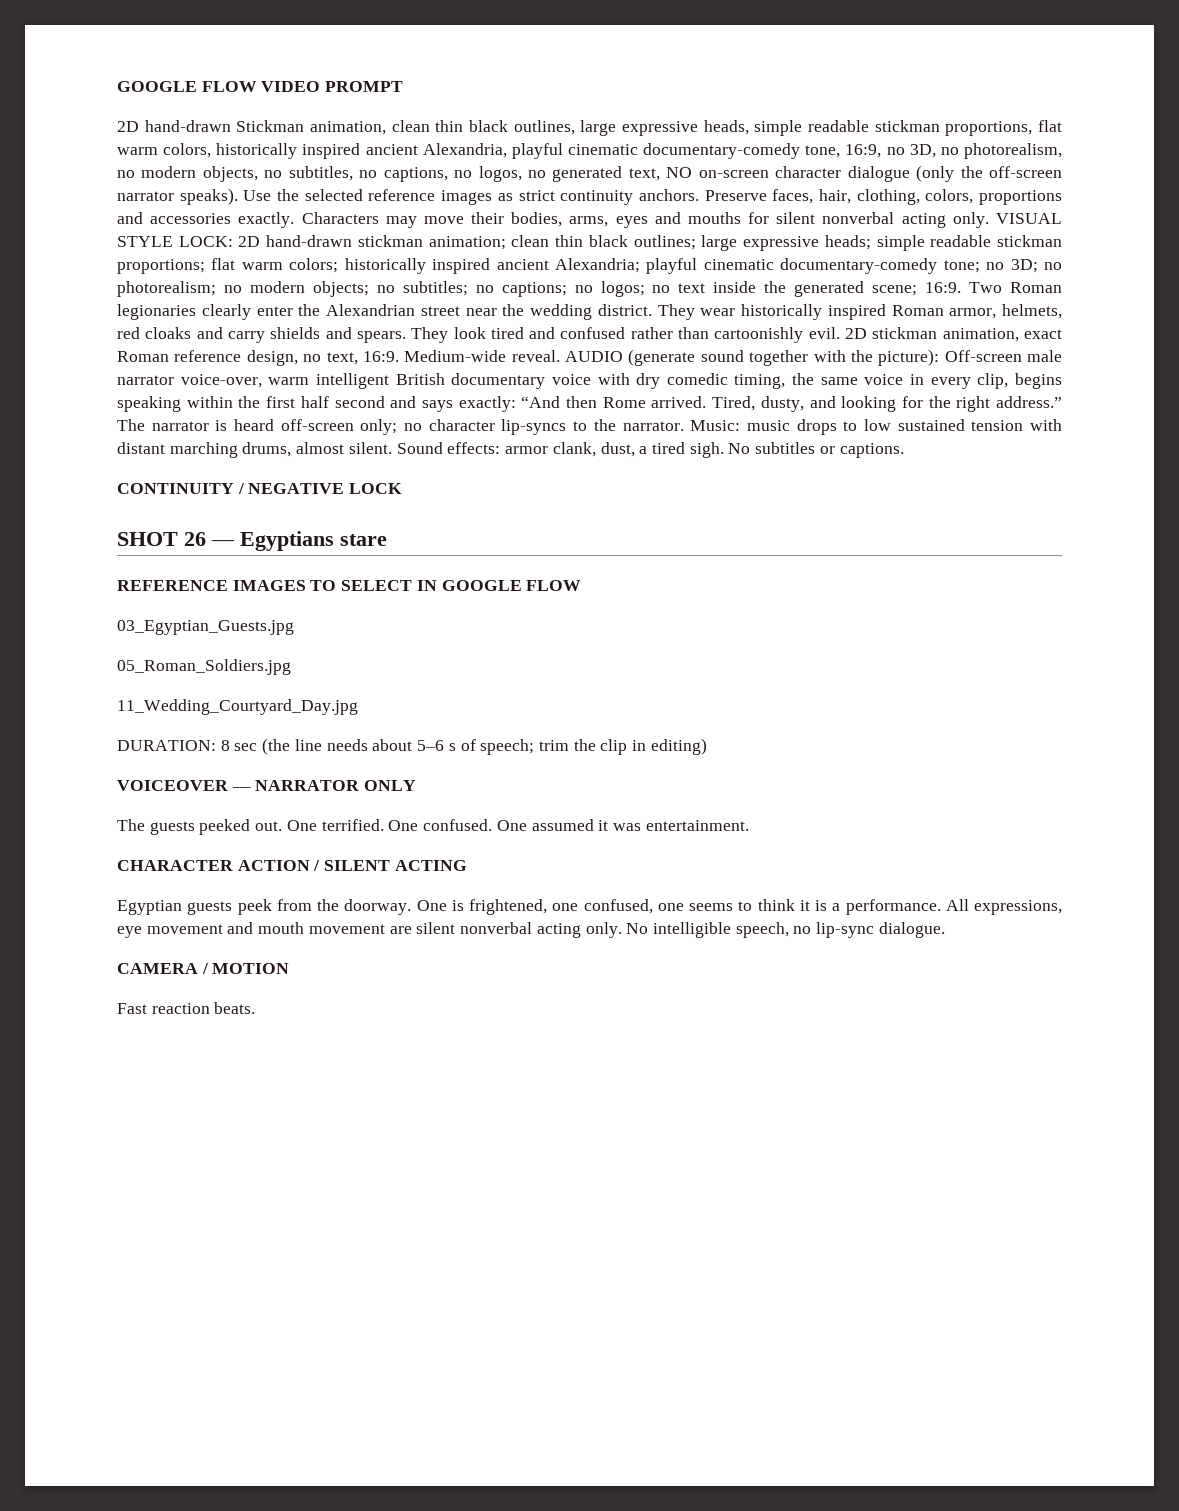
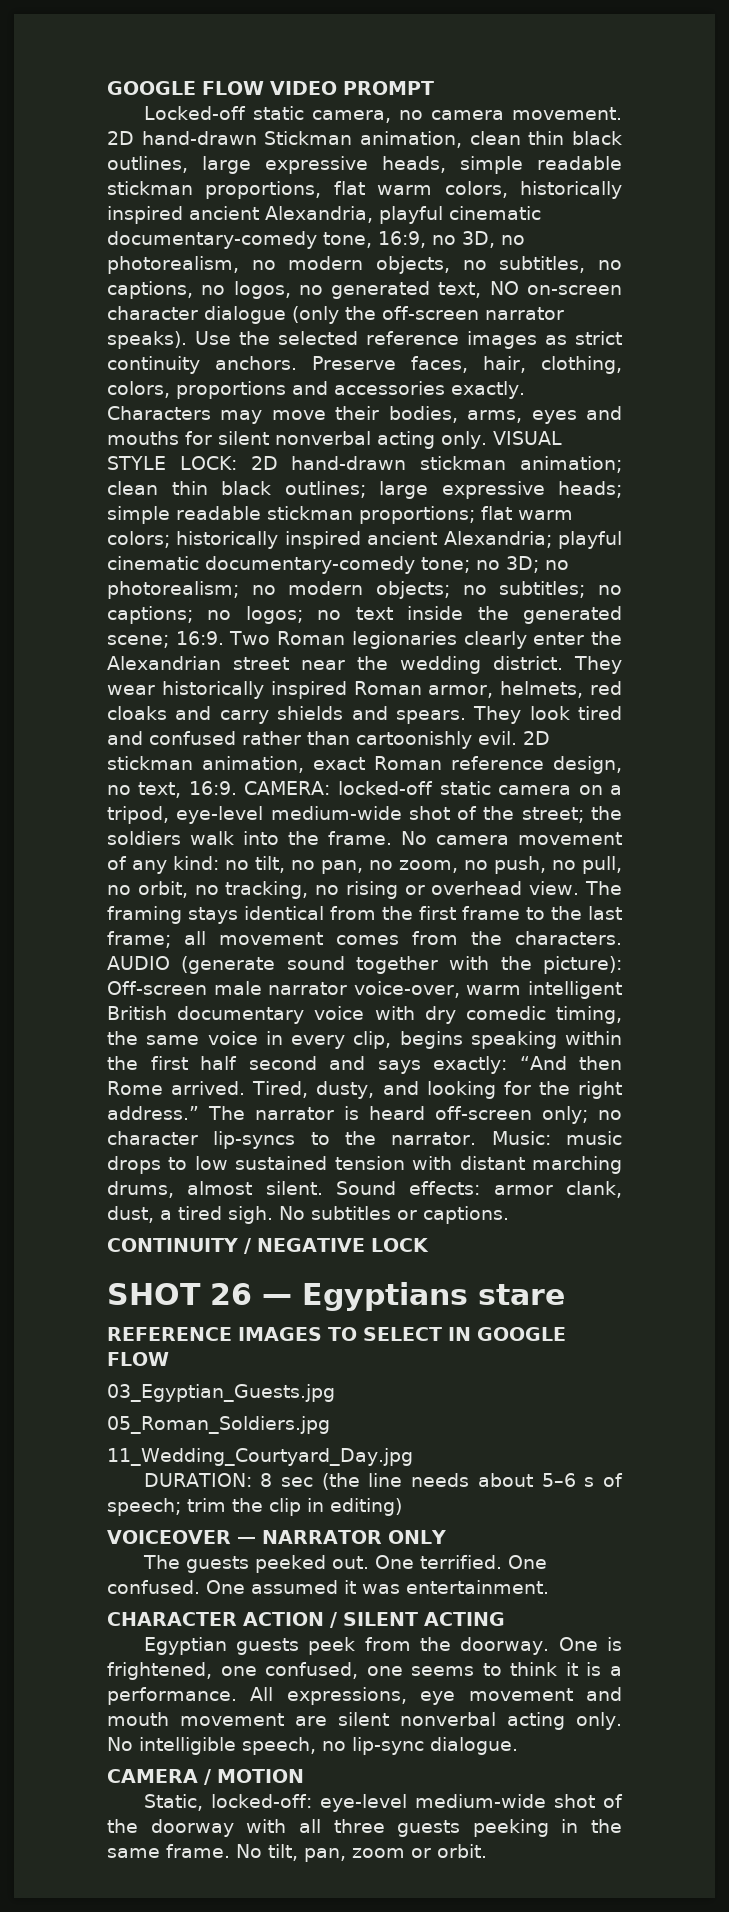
+ Locked-off static camera, no camera movement.
- Medium-wide reveal.
+ CAMERA: locked-off static camera on a tripod, eye-level medium-wide shot of the street; the soldiers walk into the frame. No camera movement of any kind: no tilt, no pan, no zoom, no push, no pull, no orbit, no tracking, no rising or overhead view. The framing stays identical from the first frame to the last frame; all movement comes from the characters.
- Fast reaction beats.
+ Static, locked-off: eye-level medium-wide shot of the doorway with all three guests peeking in the same frame. No tilt, pan, zoom or orbit.

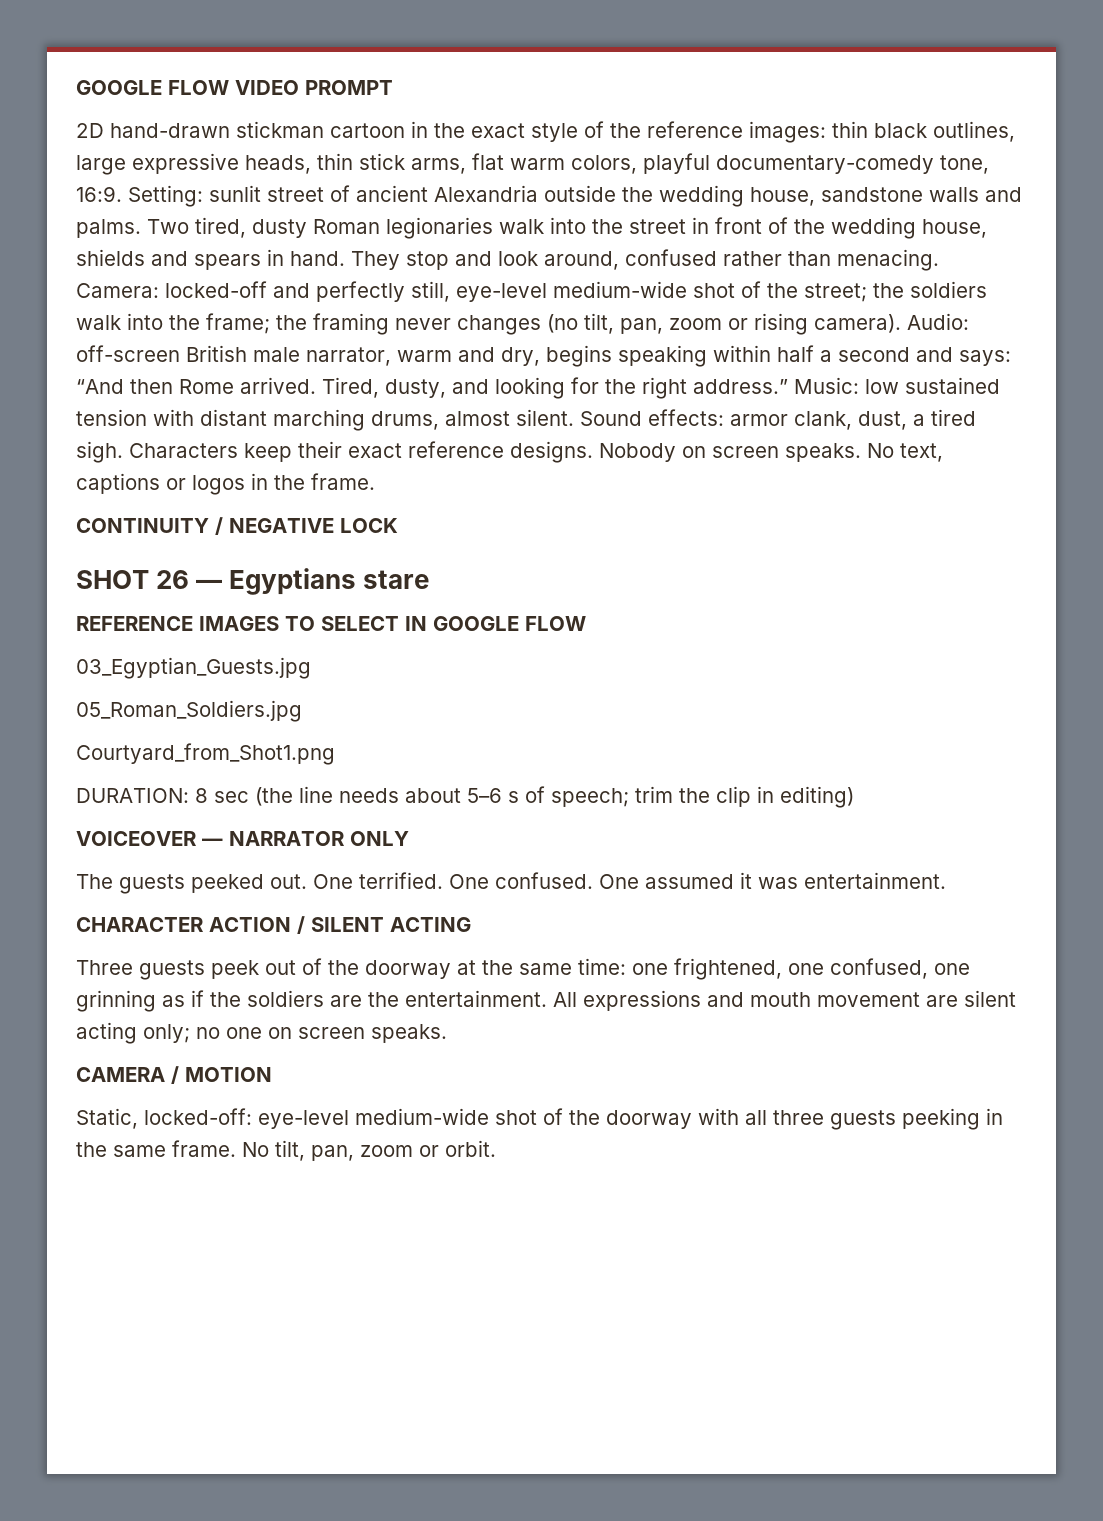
- Locked-off static camera, no camera movement. 2D hand-drawn Stickman animation, clean thin black outlines, large expressive heads, simple readable stickman proportions, flat warm colors, historically inspired ancient Alexandria, playful cinematic documentary-comedy tone, 16:9, no 3D, no photorealism, no modern objects, no subtitles, no captions, no logos, no generated text, NO on-screen character dialogue (only the off-screen narrator speaks). Use the selected reference images as strict continuity anchors. Preserve faces, hair, clothing, colors, proportions and accessories exactly. Characters may move their bodies, arms, eyes and mouths for silent nonverbal acting only. VISUAL STYLE LOCK: 2D hand-drawn stickman animation; clean thin black outlines; large expressive heads; simple readable stickman proportions; flat warm colors; historically inspired ancient Alexandria; playful cinematic documentary-comedy tone; no 3D; no photorealism; no modern objects; no subtitles; no captions; no logos; no text inside the generated scene; 16:9. Two Roman legionaries clearly enter the Alexandrian street near the wedding district. They wear historically inspired Roman armor, helmets, red cloaks and carry shields and spears. They look tired and confused rather than cartoonishly evil. 2D stickman animation, exact Roman reference design, no text, 16:9. CAMERA: locked-off static camera on a tripod, eye-level medium-wide shot of the street; the soldiers walk into the frame. No camera movement of any kind: no tilt, no pan, no zoom, no push, no pull, no orbit, no tracking, no rising or overhead view. The framing stays identical from the first frame to the last frame; all movement comes from the characters. AUDIO (generate sound together with the picture): Off-screen male narrator voice-over, warm intelligent British documentary voice with dry comedic timing, the same voice in every clip, begins speaking within the first half second and says exactly: “And then Rome arrived.
+ 2D hand-drawn stickman cartoon in the exact style of the reference images: thin black outlines, large expressive heads, thin stick arms, flat warm colors, playful documentary-comedy tone, 16:9. Setting: sunlit street of ancient Alexandria outside the wedding house, sandstone walls and palms. Two tired, dusty Roman legionaries walk into the street in front of the wedding house, shields and spears in hand. They stop and look around, confused rather than menacing. Camera: locked-off and perfectly still, eye-level medium-wide shot of the street; the soldiers walk into the frame; the framing never changes (no tilt, pan, zoom or rising camera). Audio: off-screen British male narrator, warm and dry, begins speaking within half a second and says: “And then Rome arrived.
- The narrator is heard off-screen only; no character lip-syncs to the narrator. Music: music drops to low sustained tension with distant marching drums, almost silent.
+ Music: low sustained tension with distant marching drums, almost silent.
- No subtitles or captions.
+ Characters keep their exact reference designs. Nobody on screen speaks. No text, captions or logos in the frame.
- 11_Wedding_Courtyard_Day.jpg
+ Courtyard_from_Shot1.png
- Egyptian guests peek from the doorway. One is frightened, one confused, one seems to think it is a performance. All expressions, eye movement and mouth movement are silent nonverbal acting only. No intelligible speech, no lip-sync dialogue.
+ Three guests peek out of the doorway at the same time: one frightened, one confused, one grinning as if the soldiers are the entertainment. All expressions and mouth movement are silent acting only; no one on screen speaks.

